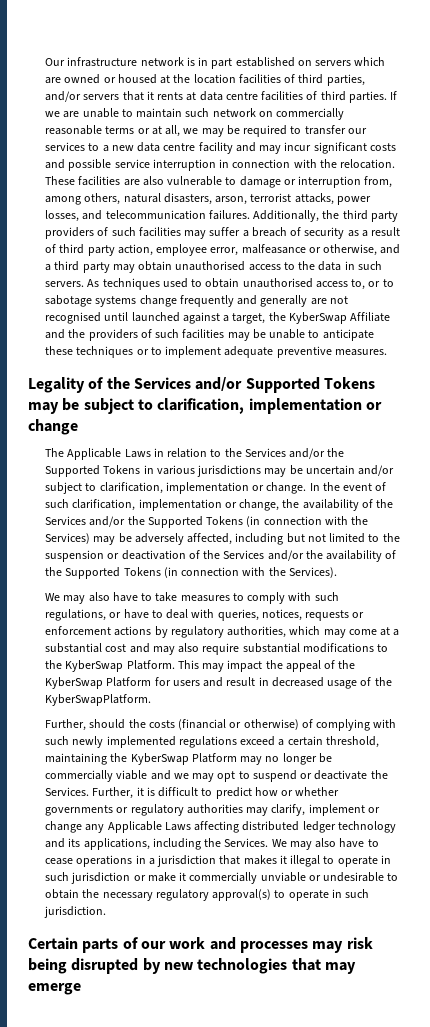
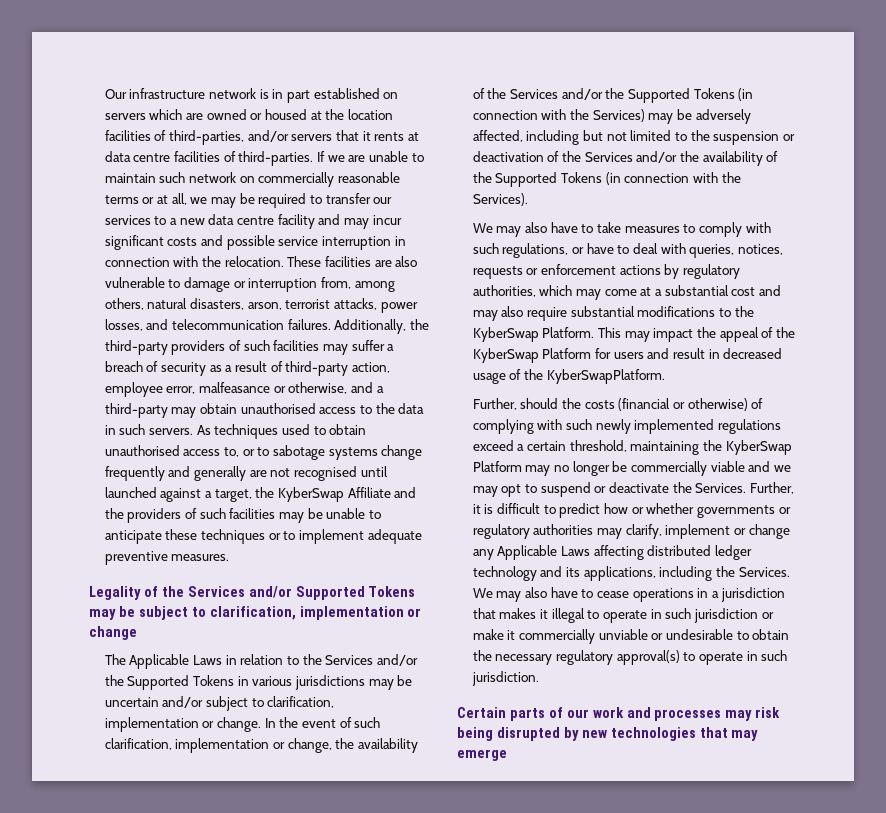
- Our infrastructure network is in part established on servers which are owned or housed at the location facilities of third parties, and/or servers that it rents at data centre facilities of third parties.
+ Our infrastructure network is in part established on servers which are owned or housed at the location facilities of third-parties, and/or servers that it rents at data centre facilities of third-parties.
- Additionally, the third party providers of such facilities may suffer a breach of security as a result of third party action, employee error, malfeasance or otherwise, and a third party may obtain unauthorised access to the data in such servers.
+ Additionally, the third-party providers of such facilities may suffer a breach of security as a result of third-party action, employee error, malfeasance or otherwise, and a third-party may obtain unauthorised access to the data in such servers.

